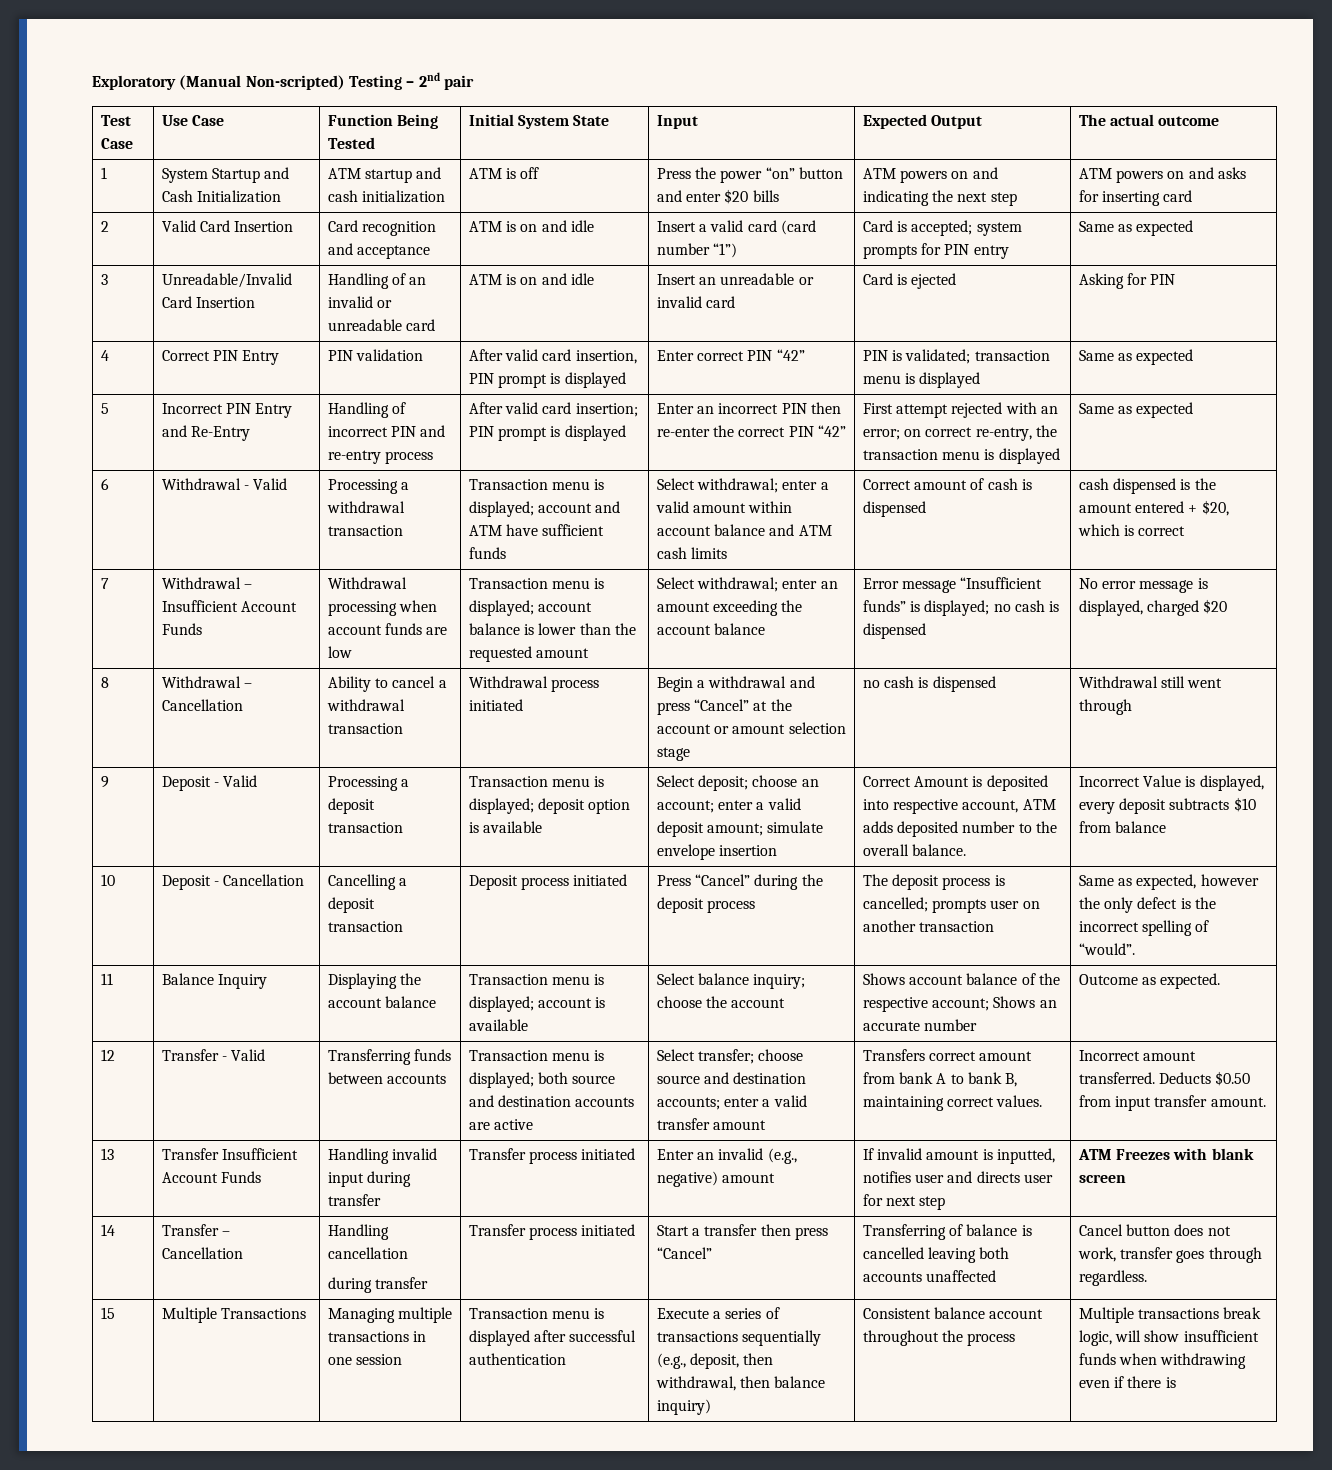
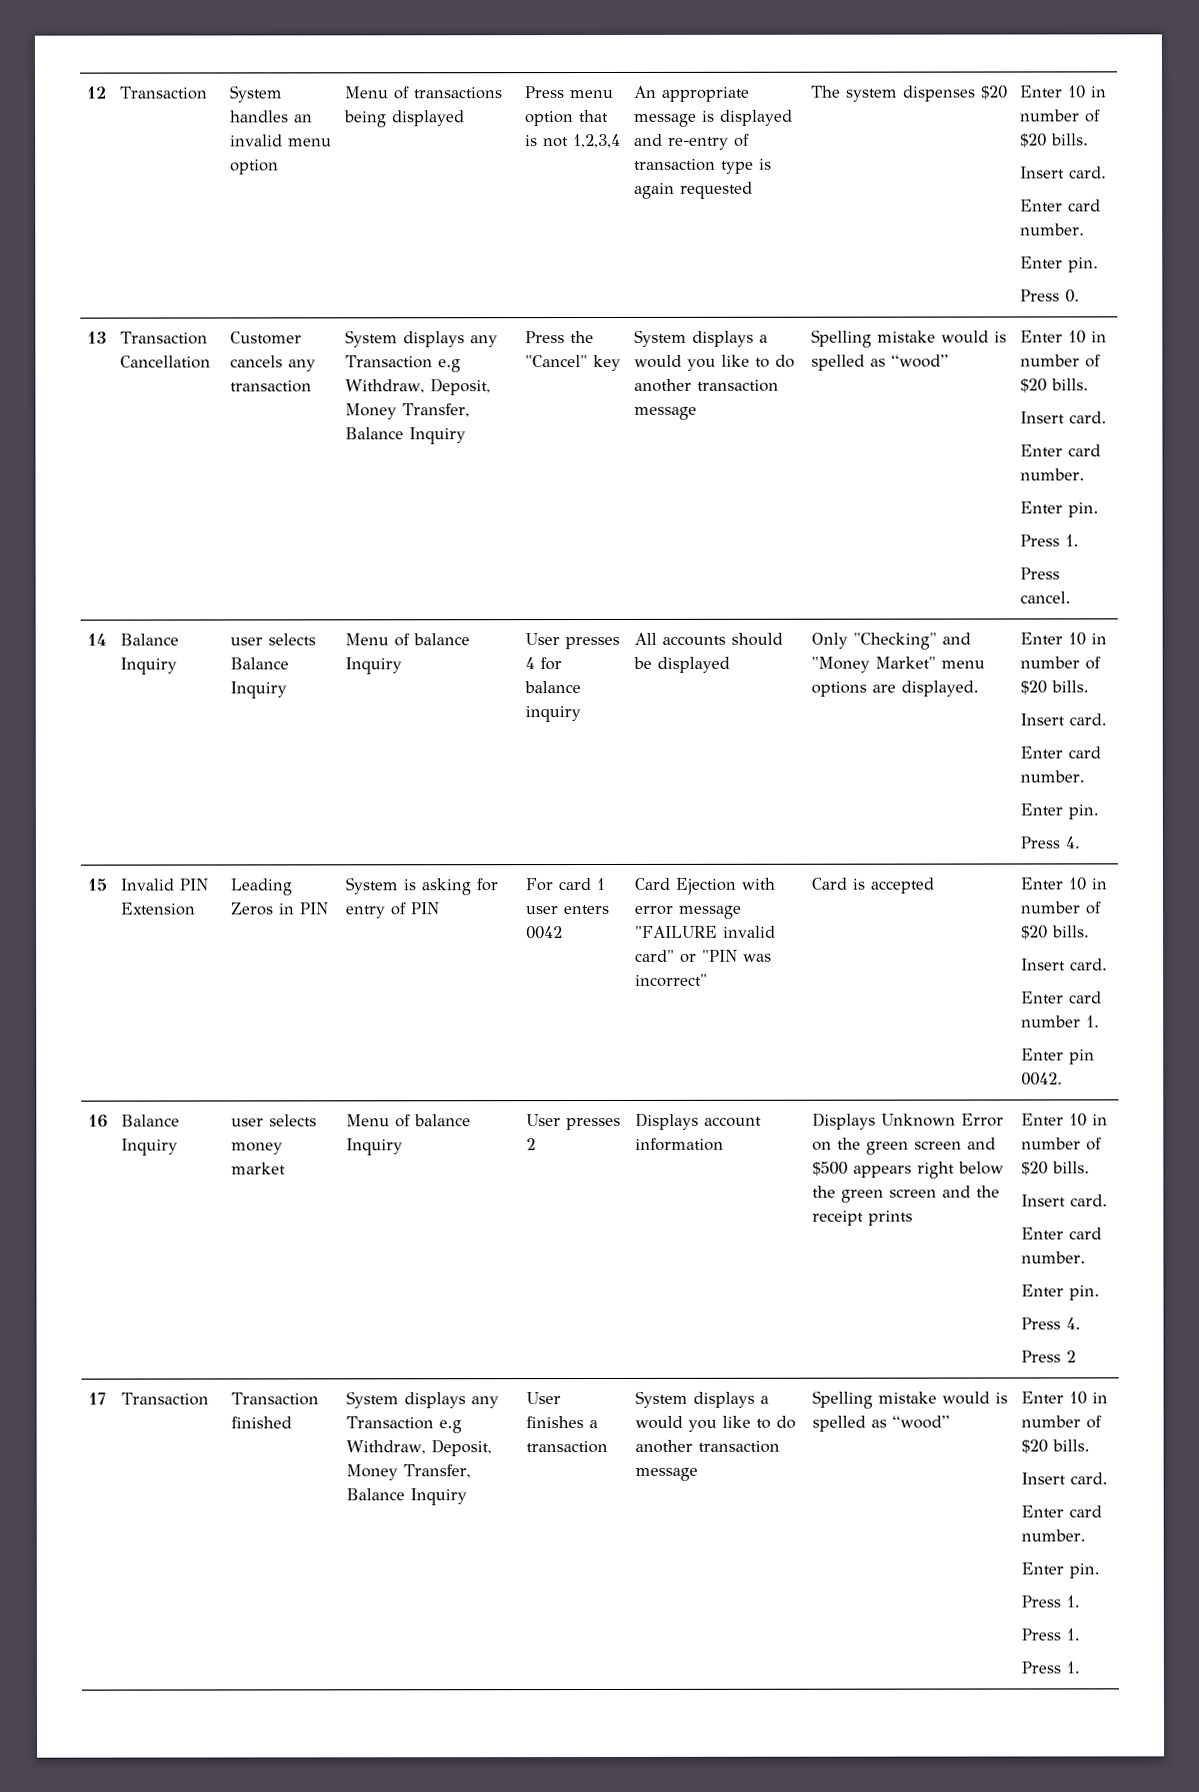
- Exploratory (Manual Non-scripted) Testing – 2nd pair
- Test Case | Use Case | Function Being Tested | Initial System State | Input | Expected Output | The actual outcome
- 1 | System Startup and Cash Initialization | ATM startup and cash initialization | ATM is off | Press the power “on” button and enter $20 bills | ATM powers on and indicating the next step | ATM powers on and asks for inserting card
- 2 | Valid Card Insertion | Card recognition and acceptance | ATM is on and idle | Insert a valid card (card number “1”) | Card is accepted; system prompts for PIN entry | Same as expected
- 3 | Unreadable/Invalid Card Insertion | Handling of an invalid or unreadable card | ATM is on and idle | Insert an unreadable or invalid card | Card is ejected | Asking for PIN
- 4 | Correct PIN Entry | PIN validation | After valid card insertion, PIN prompt is displayed | Enter correct PIN “42” | PIN is validated; transaction menu is displayed | Same as expected
- 5 | Incorrect PIN Entry and Re-Entry | Handling of incorrect PIN and re-entry process | After valid card insertion; PIN prompt is displayed | Enter an incorrect PIN then re-enter the correct PIN “42” | First attempt rejected with an error; on correct re-entry, the transaction menu is displayed | Same as expected
- 6 | Withdrawal - Valid | Processing a withdrawal transaction | Transaction menu is displayed; account and ATM have sufficient funds | Select withdrawal; enter a valid amount within account balance and ATM cash limits | Correct amount of cash is dispensed | cash dispensed is the amount entered + $20, which is correct
- 7 | Withdrawal – Insufficient Account Funds | Withdrawal processing when account funds are low | Transaction menu is displayed; account balance is lower than the requested amount | Select withdrawal; enter an amount exceeding the account balance | Error message “Insufficient funds” is displayed; no cash is dispensed | No error message is displayed, charged $20
- 8 | Withdrawal – Cancellation | Ability to cancel a withdrawal transaction | Withdrawal process initiated | Begin a withdrawal and press “Cancel” at the account or amount selection stage | no cash is dispensed | Withdrawal still went through
- 9 | Deposit - Valid | Processing a deposit transaction | Transaction menu is displayed; deposit option is available | Select deposit; choose an account; enter a valid deposit amount; simulate envelope insertion | Correct Amount is deposited into respective account, ATM adds deposited number to the overall balance. | Incorrect Value is displayed, every deposit subtracts $10 from balance
- 10 | Deposit - Cancellation | Cancelling a deposit transaction | Deposit process initiated | Press “Cancel” during the deposit process | The deposit process is cancelled; prompts user on another transaction | Same as expected, however the only defect is the incorrect spelling of “would”.
- 11 | Balance Inquiry | Displaying the account balance | Transaction menu is displayed; account is available | Select balance inquiry; choose the account | Shows account balance of the respective account; Shows an accurate number | Outcome as expected.
- 12 | Transfer - Valid | Transferring funds between accounts | Transaction menu is displayed; both source and destination accounts are active | Select transfer; choose source and destination accounts; enter a valid transfer amount | Transfers correct amount from bank A to bank B, maintaining correct values. | Incorrect amount transferred. Deducts $0.50 from input transfer amount.
- 13 | Transfer Insufficient Account Funds | Handling invalid input during transfer | Transfer process initiated | Enter an invalid (e.g., negative) amount | If invalid amount is inputted, notifies user and directs user for next step | ATM Freezes with blank screen
- 14 | Transfer – Cancellation | Handling cancellation
- during transfer | Transfer process initiated | Start a transfer then press “Cancel” | Transferring of balance is cancelled leaving both accounts unaffected | Cancel button does not work, transfer goes through regardless.
- 15 | Multiple Transactions | Managing multiple transactions in one session | Transaction menu is displayed after successful authentication | Execute a series of transactions sequentially (e.g., deposit, then withdrawal, then balance inquiry) | Consistent balance account throughout the process | Multiple transactions break logic, will show insufficient funds when withdrawing even if there is
+ 12 | Transaction | System handles an invalid menu option | Menu of transactions being displayed | Press menu option that is not 1,2,3,4 | An appropriate message is displayed and re-entry of transaction type is again requested | The system dispenses $20 | Enter 10 in number of $20 bills.
+ Insert card.
+ Enter card number.
+ Enter pin.
+ Press 0.
+ 13 | Transaction Cancellation | Customer cancels any transaction | System displays any Transaction e.g Withdraw, Deposit, Money Transfer, Balance Inquiry | Press the "Cancel" key | System displays a would you like to do another transaction message | Spelling mistake would is spelled as “wood” | Enter 10 in number of $20 bills.
+ Insert card.
+ Enter card number.
+ Enter pin.
+ Press 1.
+ Press cancel.
+ 14 | Balance Inquiry | user selects Balance Inquiry | Menu of balance Inquiry | User presses 4 for balance inquiry | All accounts should be displayed | Only "Checking" and "Money Market" menu options are displayed. | Enter 10 in number of $20 bills.
+ Insert card.
+ Enter card number.
+ Enter pin.
+ Press 4.
+ 15 | Invalid PIN Extension | Leading Zeros in PIN | System is asking for entry of PIN | For card 1 user enters 0042 | Card Ejection with error message "FAILURE invalid card" or "PIN was incorrect" | Card is accepted | Enter 10 in number of $20 bills.
+ Insert card.
+ Enter card number 1.
+ Enter pin 0042.
+ 16 | Balance Inquiry | user selects money market | Menu of balance Inquiry | User presses 2 | Displays account information | Displays Unknown Error on the green screen and $500 appears right below the green screen and the receipt prints | Enter 10 in number of $20 bills.
+ Insert card.
+ Enter card number.
+ Enter pin.
+ Press 4.
+ Press 2
+ 17 | Transaction | Transaction finished | System displays any Transaction e.g Withdraw, Deposit, Money Transfer, Balance Inquiry | User finishes a transaction | System displays a would you like to do another transaction message | Spelling mistake would is spelled as “wood” | Enter 10 in number of $20 bills.
+ Insert card.
+ Enter card number.
+ Enter pin.
+ Press 1.
+ Press 1.
+ Press 1.

